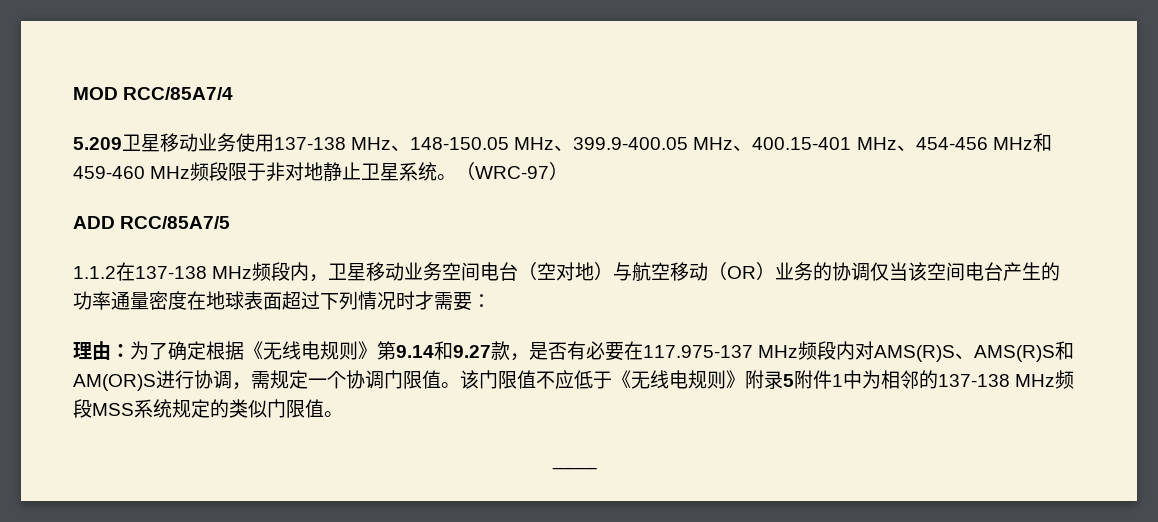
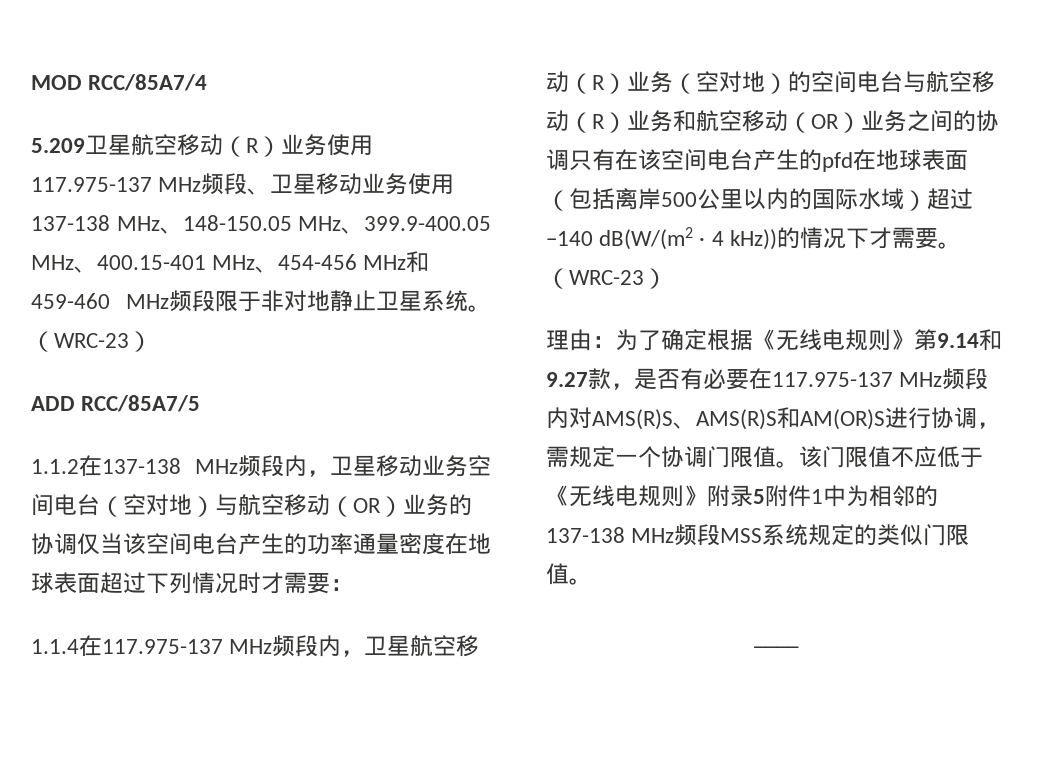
- 5.209卫星移动业务使用137-138 MHz、148-150.05 MHz、399.9-400.05 MHz、400.15-401 MHz、454-456 MHz和459-460 MHz频段限于非对地静止卫星系统。（WRC-97）
+ 5.209卫星航空移动（R）业务使用117.975-137 MHz频段、卫星移动业务使用137-138 MHz、148-150.05 MHz、399.9-400.05 MHz、400.15-401 MHz、454-456 MHz和459-460 MHz频段限于非对地静止卫星系统。（WRC-23）
+ 1.1.4在117.975-137 MHz频段内，卫星航空移动（R）业务（空对地）的空间电台与航空移动（R）业务和航空移动（OR）业务之间的协调只有在该空间电台产生的pfd在地球表面（包括离岸500公里以内的国际水域）超过−140 dB(W/(m2 · 4 kHz))的情况下才需要。（WRC-23）

